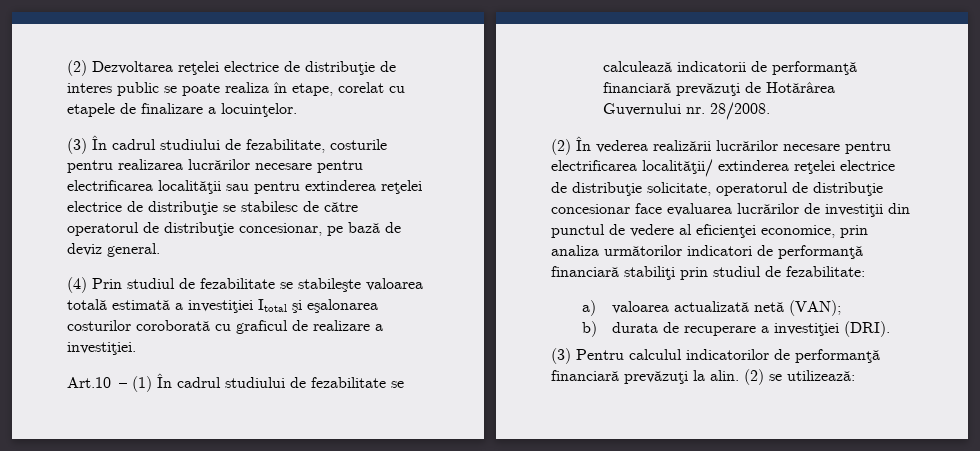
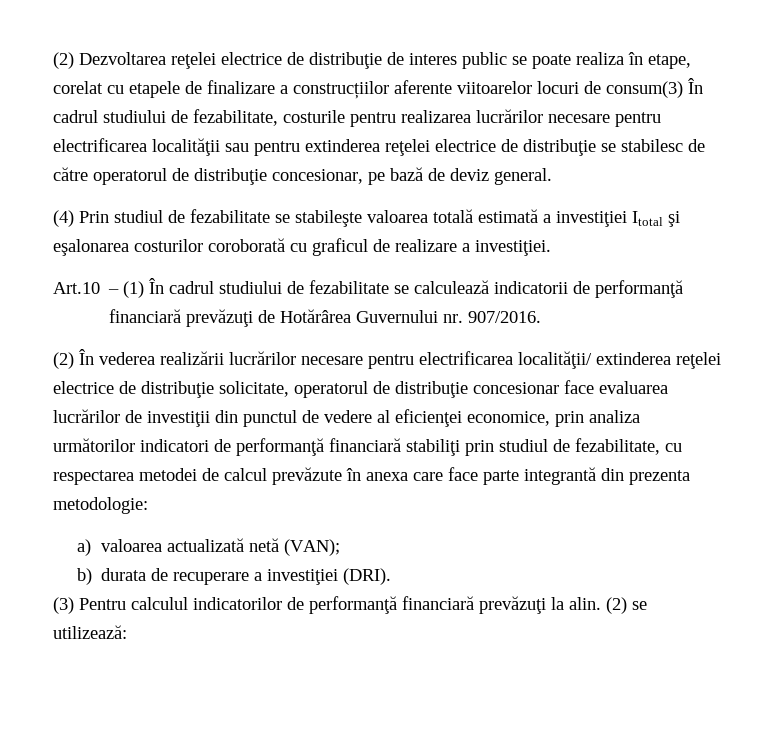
- (2) Dezvoltarea reţelei electrice de distribuţie de interes public se poate realiza în etape, corelat cu etapele de finalizare a locuinţelor.
- (3) În cadrul studiului de fezabilitate, costurile pentru realizarea lucrărilor necesare pentru electrificarea localităţii sau pentru extinderea reţelei electrice de distribuţie se stabilesc de către operatorul de distribuţie concesionar, pe bază de deviz general.
+ (2) Dezvoltarea reţelei electrice de distribuţie de interes public se poate realiza în etape, corelat cu etapele de finalizare a construcțiilor aferente viitoarelor locuri de consum(3) În cadrul studiului de fezabilitate, costurile pentru realizarea lucrărilor necesare pentru electrificarea localităţii sau pentru extinderea reţelei electrice de distribuţie se stabilesc de către operatorul de distribuţie concesionar, pe bază de deviz general.
- Art.10 – (1) În cadrul studiului de fezabilitate se calculează indicatorii de performanţă financiară prevăzuţi de Hotărârea Guvernului nr. 28/2008.
+ Art.10 – (1) În cadrul studiului de fezabilitate se calculează indicatorii de performanţă financiară prevăzuţi de Hotărârea Guvernului nr. 907/2016.
- (2) În vederea realizării lucrărilor necesare pentru electrificarea localităţii/ extinderea reţelei electrice de distribuţie solicitate, operatorul de distribuţie concesionar face evaluarea lucrărilor de investiţii din punctul de vedere al eficienţei economice, prin analiza următorilor indicatori de performanţă financiară stabiliţi prin studiul de fezabilitate:
+ (2) În vederea realizării lucrărilor necesare pentru electrificarea localităţii/ extinderea reţelei electrice de distribuţie solicitate, operatorul de distribuţie concesionar face evaluarea lucrărilor de investiţii din punctul de vedere al eficienţei economice, prin analiza următorilor indicatori de performanţă financiară stabiliţi prin studiul de fezabilitate, cu respectarea metodei de calcul prevăzute în anexa care face parte integrantă din prezenta metodologie:

